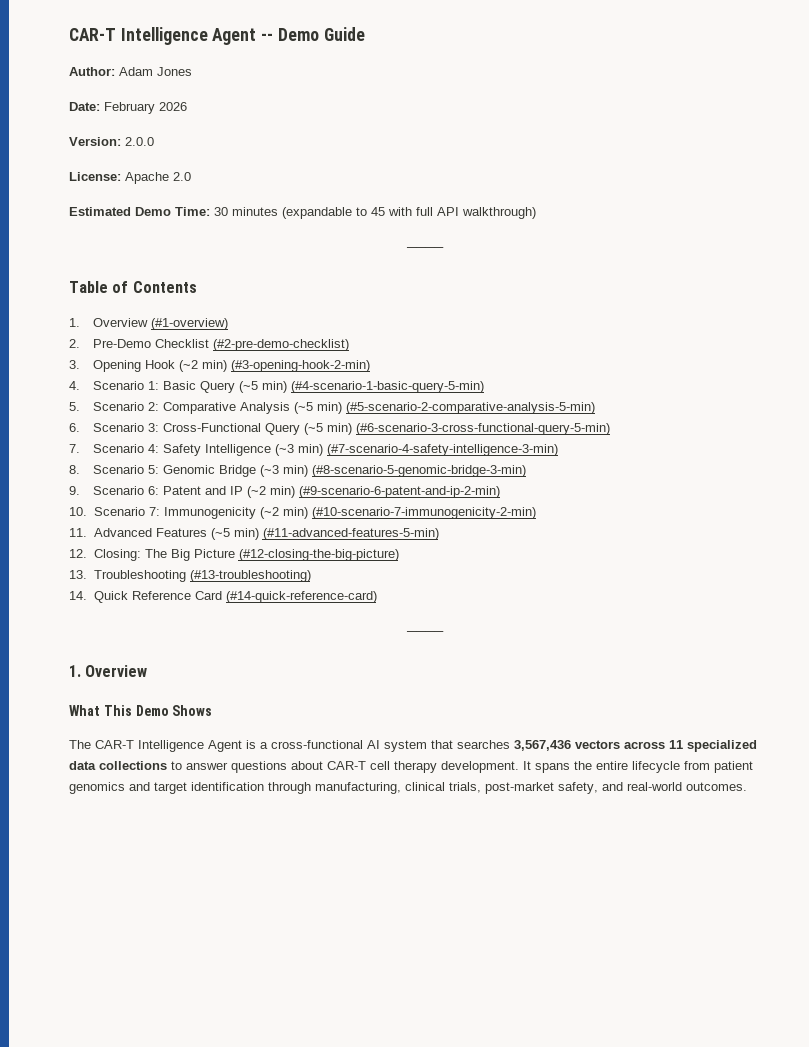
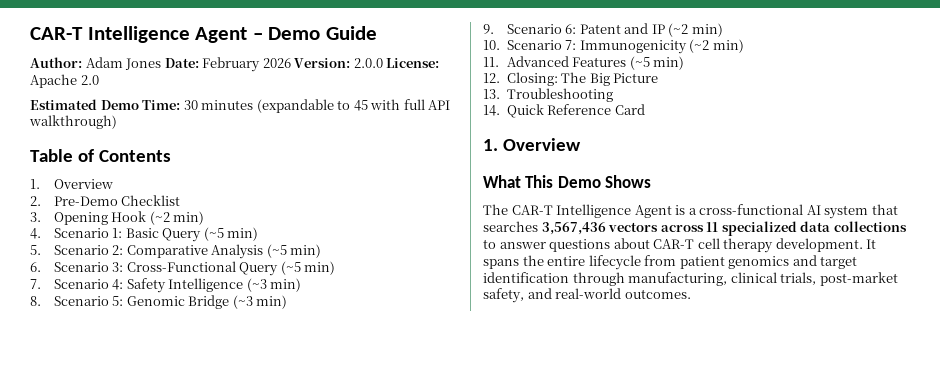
- CAR-T Intelligence Agent -- Demo Guide
+ CAR-T Intelligence Agent – Demo Guide
- Author: Adam Jones
- Date: February 2026
- Version: 2.0.0
- License: Apache 2.0
+ Author: Adam Jones Date: February 2026 Version: 2.0.0 License: Apache 2.0
  Estimated Demo Time: 30 minutes (expandable to 45 with full API walkthrough)
- ────
  Table of Contents
- 1. Overview (#1-overview)
+ 1. Overview
- 2. Pre-Demo Checklist (#2-pre-demo-checklist)
+ 2. Pre-Demo Checklist
- 3. Opening Hook (~2 min) (#3-opening-hook-2-min)
+ 3. Opening Hook (~2 min)
- 4. Scenario 1: Basic Query (~5 min) (#4-scenario-1-basic-query-5-min)
+ 4. Scenario 1: Basic Query (~5 min)
- 5. Scenario 2: Comparative Analysis (~5 min) (#5-scenario-2-comparative-analysis-5-min)
+ 5. Scenario 2: Comparative Analysis (~5 min)
- 6. Scenario 3: Cross-Functional Query (~5 min) (#6-scenario-3-cross-functional-query-5-min)
+ 6. Scenario 3: Cross-Functional Query (~5 min)
- 7. Scenario 4: Safety Intelligence (~3 min) (#7-scenario-4-safety-intelligence-3-min)
+ 7. Scenario 4: Safety Intelligence (~3 min)
- 8. Scenario 5: Genomic Bridge (~3 min) (#8-scenario-5-genomic-bridge-3-min)
+ 8. Scenario 5: Genomic Bridge (~3 min)
- 9. Scenario 6: Patent and IP (~2 min) (#9-scenario-6-patent-and-ip-2-min)
+ 9. Scenario 6: Patent and IP (~2 min)
- 10. Scenario 7: Immunogenicity (~2 min) (#10-scenario-7-immunogenicity-2-min)
+ 10. Scenario 7: Immunogenicity (~2 min)
- 11. Advanced Features (~5 min) (#11-advanced-features-5-min)
+ 11. Advanced Features (~5 min)
- 12. Closing: The Big Picture (#12-closing-the-big-picture)
+ 12. Closing: The Big Picture
- 13. Troubleshooting (#13-troubleshooting)
+ 13. Troubleshooting
- 14. Quick Reference Card (#14-quick-reference-card)
- ────
+ 14. Quick Reference Card

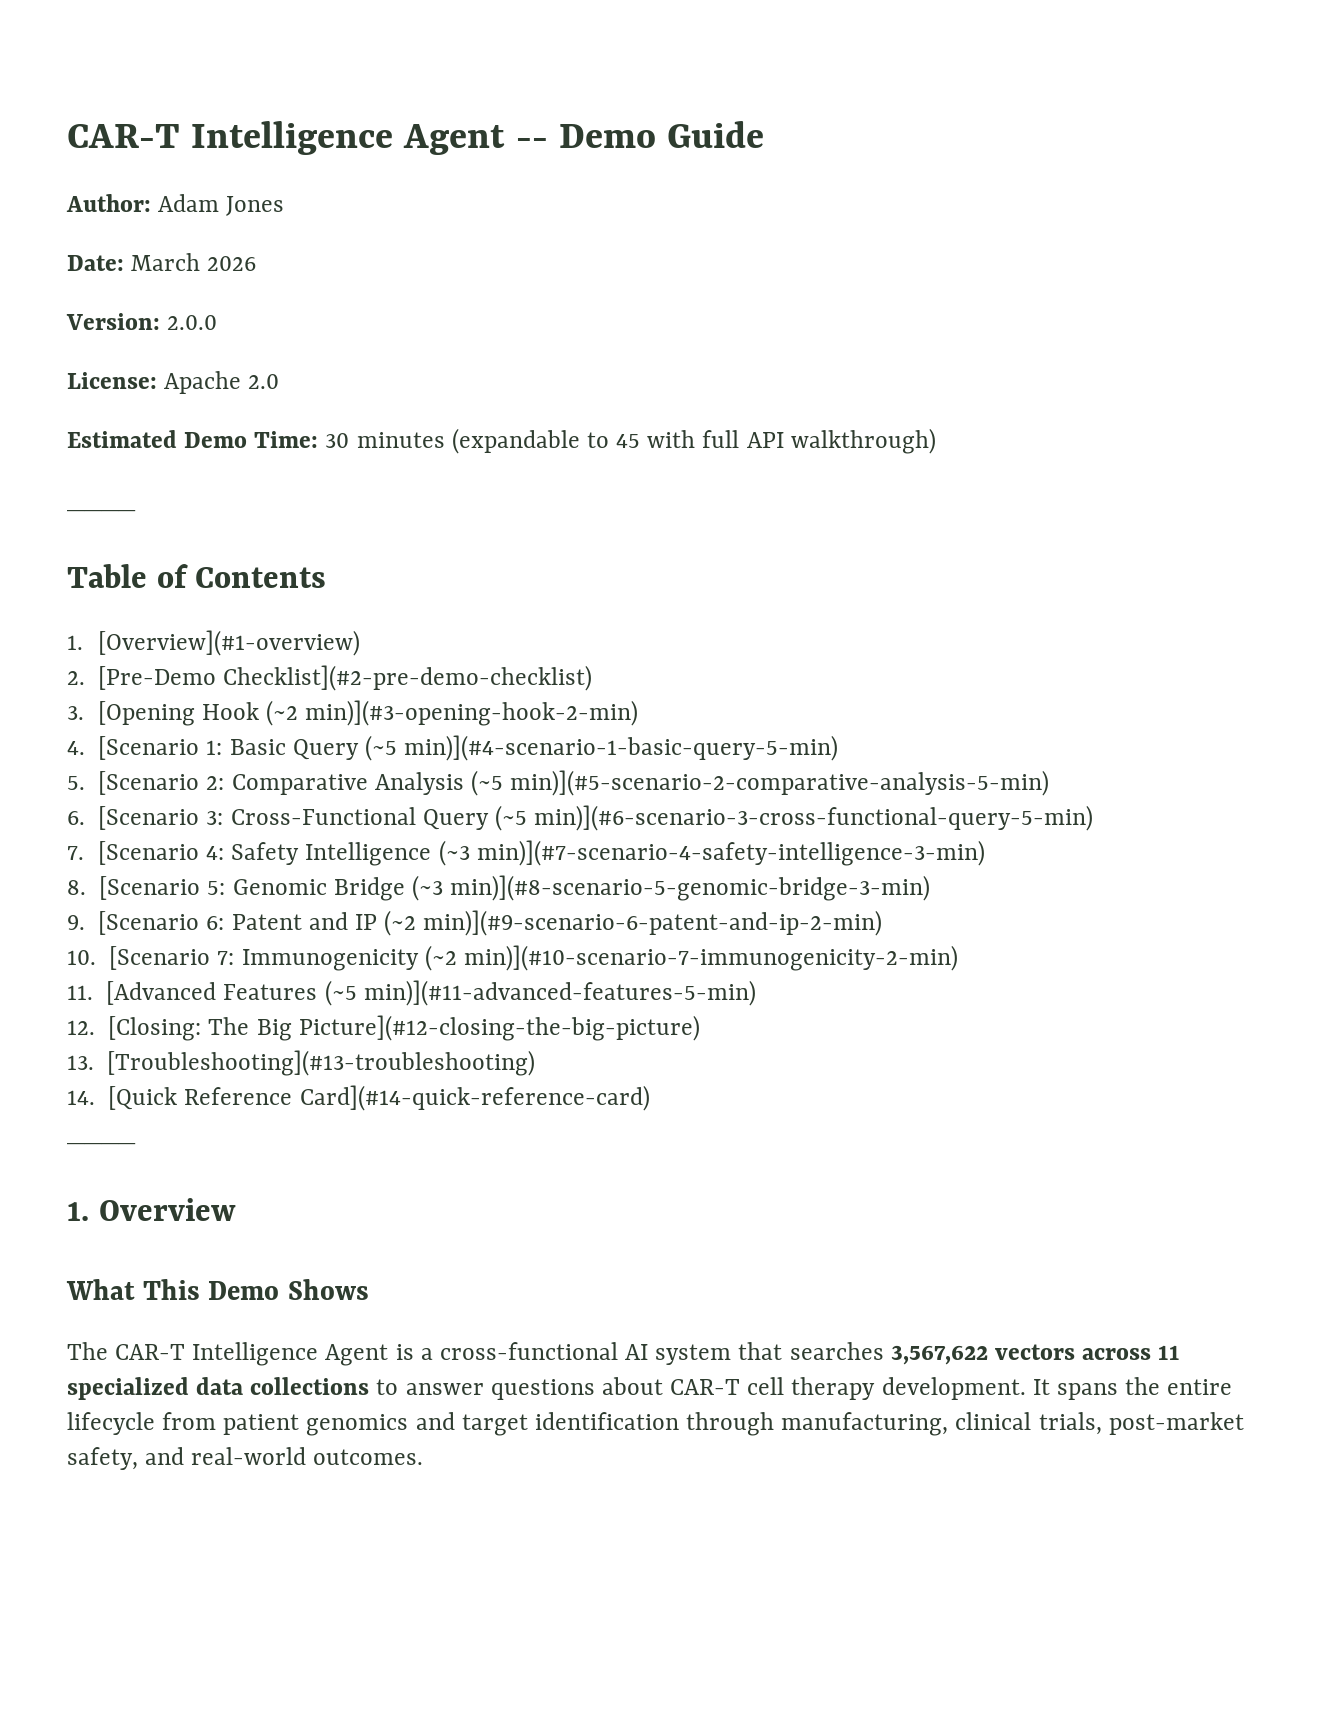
- CAR-T Intelligence Agent – Demo Guide
+ CAR-T Intelligence Agent -- Demo Guide
- Author: Adam Jones Date: February 2026 Version: 2.0.0 License: Apache 2.0
+ Author: Adam Jones
+ Date: March 2026
+ Version: 2.0.0
+ License: Apache 2.0
  Estimated Demo Time: 30 minutes (expandable to 45 with full API walkthrough)
+ ____
  Table of Contents
- 1. Overview
+ 1. [Overview](#1-overview)
- 2. Pre-Demo Checklist
+ 2. [Pre-Demo Checklist](#2-pre-demo-checklist)
- 3. Opening Hook (~2 min)
+ 3. [Opening Hook (~2 min)](#3-opening-hook-2-min)
- 4. Scenario 1: Basic Query (~5 min)
+ 4. [Scenario 1: Basic Query (~5 min)](#4-scenario-1-basic-query-5-min)
- 5. Scenario 2: Comparative Analysis (~5 min)
+ 5. [Scenario 2: Comparative Analysis (~5 min)](#5-scenario-2-comparative-analysis-5-min)
- 6. Scenario 3: Cross-Functional Query (~5 min)
+ 6. [Scenario 3: Cross-Functional Query (~5 min)](#6-scenario-3-cross-functional-query-5-min)
- 7. Scenario 4: Safety Intelligence (~3 min)
+ 7. [Scenario 4: Safety Intelligence (~3 min)](#7-scenario-4-safety-intelligence-3-min)
- 8. Scenario 5: Genomic Bridge (~3 min)
+ 8. [Scenario 5: Genomic Bridge (~3 min)](#8-scenario-5-genomic-bridge-3-min)
- 9. Scenario 6: Patent and IP (~2 min)
+ 9. [Scenario 6: Patent and IP (~2 min)](#9-scenario-6-patent-and-ip-2-min)
- 10. Scenario 7: Immunogenicity (~2 min)
+ 10. [Scenario 7: Immunogenicity (~2 min)](#10-scenario-7-immunogenicity-2-min)
- 11. Advanced Features (~5 min)
+ 11. [Advanced Features (~5 min)](#11-advanced-features-5-min)
- 12. Closing: The Big Picture
+ 12. [Closing: The Big Picture](#12-closing-the-big-picture)
- 13. Troubleshooting
+ 13. [Troubleshooting](#13-troubleshooting)
- 14. Quick Reference Card
+ 14. [Quick Reference Card](#14-quick-reference-card)
+ ____
- The CAR-T Intelligence Agent is a cross-functional AI system that searches 3,567,436 vectors across 11 specialized data collections to answer questions about CAR-T cell therapy development.
+ The CAR-T Intelligence Agent is a cross-functional AI system that searches 3,567,622 vectors across 11 specialized data collections to answer questions about CAR-T cell therapy development.

